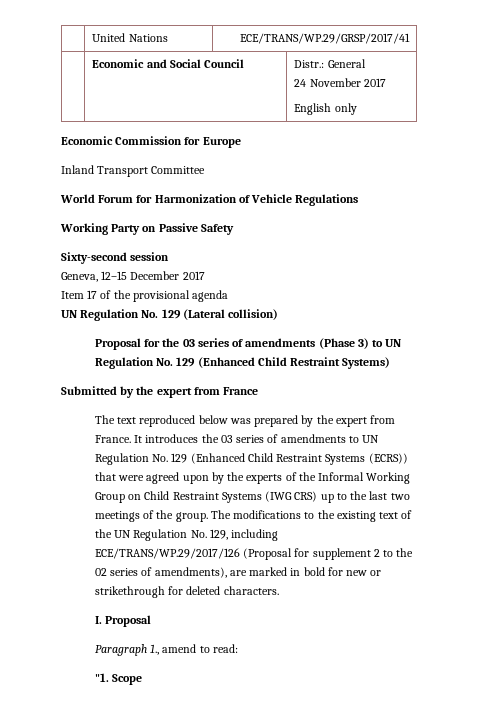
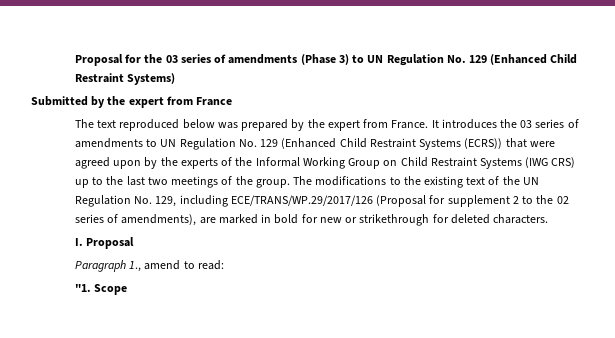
- | United Nations | ECE/TRANS/WP.29/GRSP/2017/41
- | Economic and Social Council | Distr.: General
- 24 November 2017
- English only
- Economic Commission for Europe
- Inland Transport Committee
- World Forum for Harmonization of Vehicle Regulations
- Working Party on Passive Safety
- Sixty-second session
- Geneva, 12–15 December 2017
- Item 17 of the provisional agenda
- UN Regulation No. 129 (Lateral collision)

